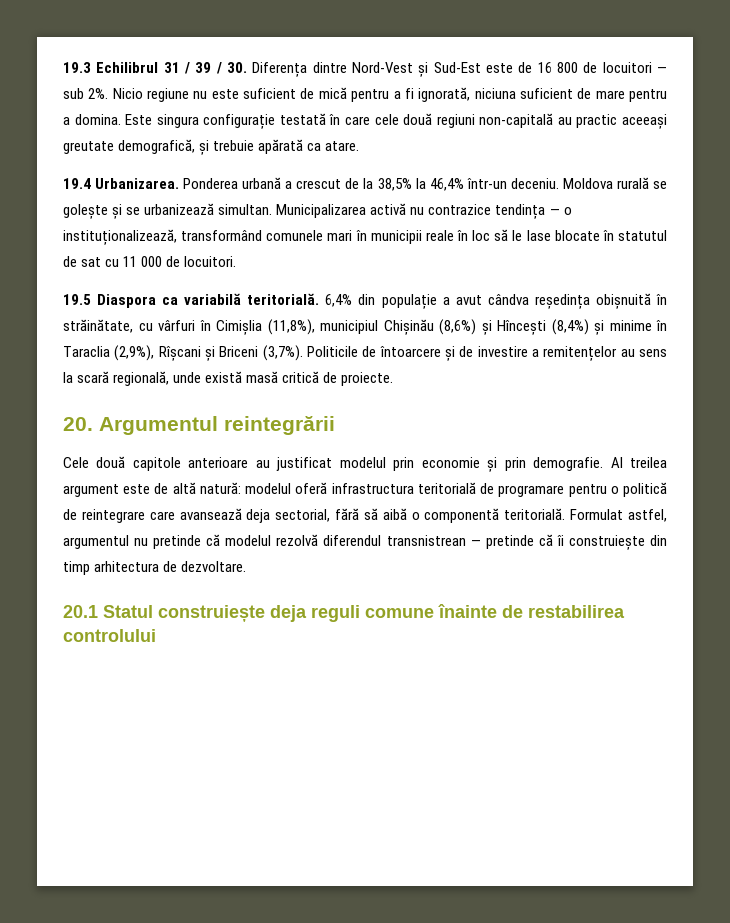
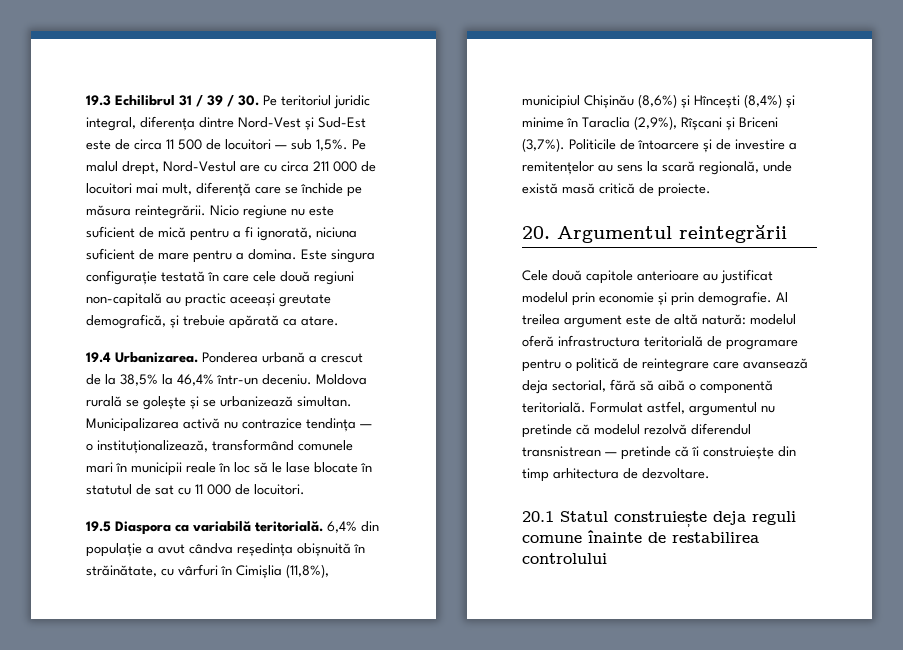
- 19.3 Echilibrul 31 / 39 / 30. Diferența dintre Nord-Vest și Sud-Est este de 16 800 de locuitori — sub 2%.
+ 19.3 Echilibrul 31 / 39 / 30. Pe teritoriul juridic integral, diferența dintre Nord-Vest și Sud-Est este de circa 11 500 de locuitori — sub 1,5%. Pe malul drept, Nord-Vestul are cu circa 211 000 de locuitori mai mult, diferență care se închide pe măsura reintegrării.

